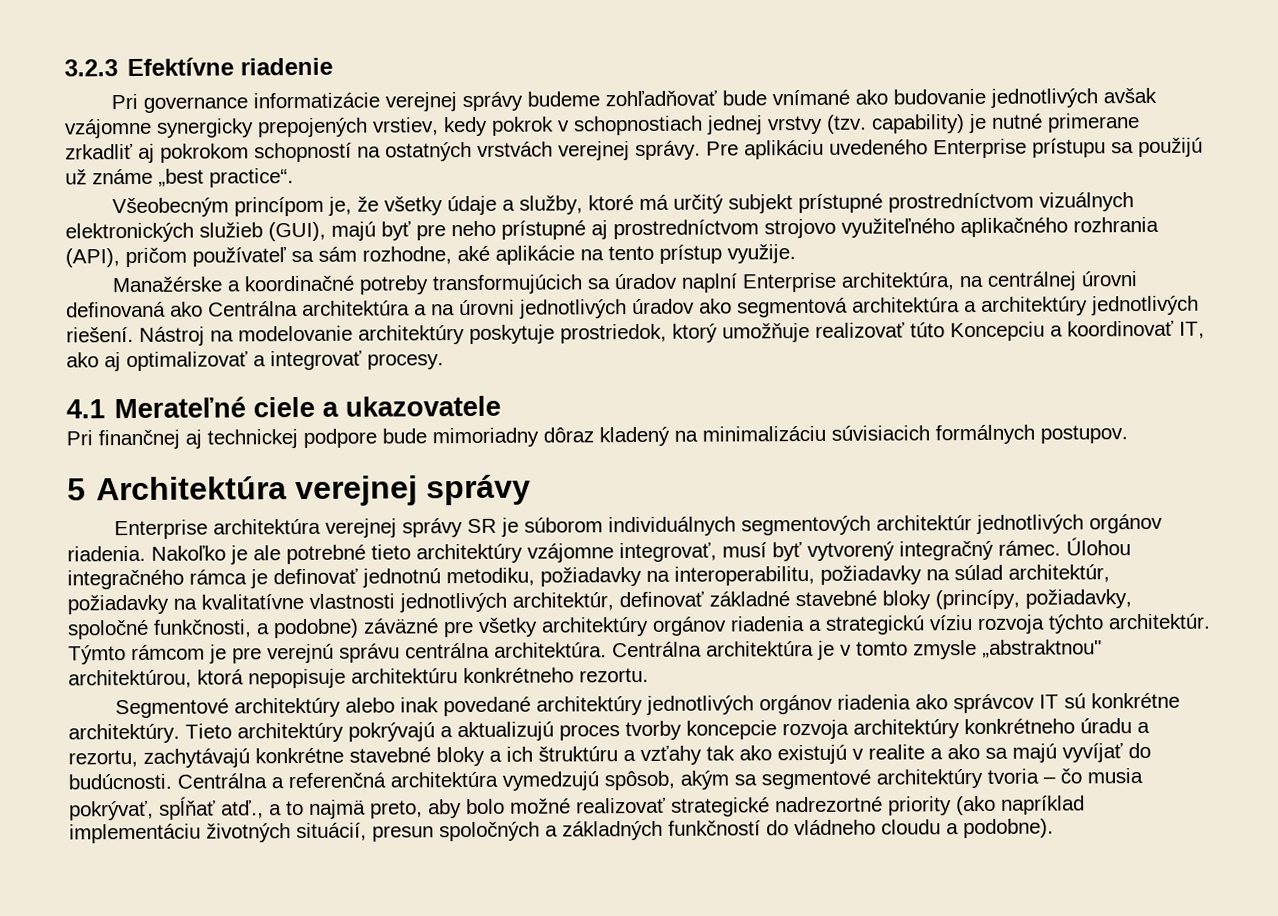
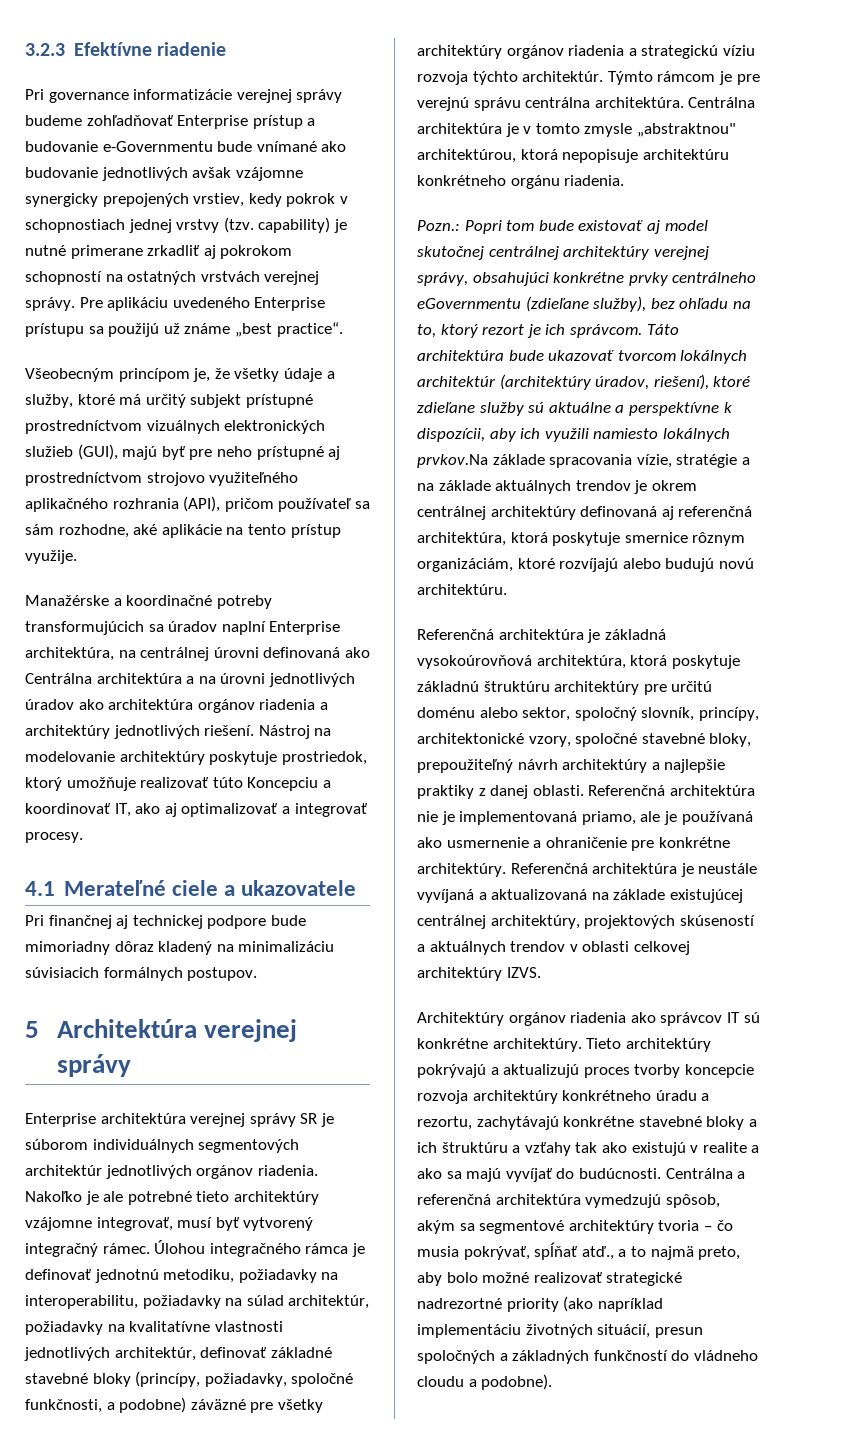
- Pri governance informatizácie verejnej správy budeme zohľadňovať bude vnímané ako budovanie jednotlivých avšak vzájomne synergicky prepojených vrstiev, kedy pokrok v schopnostiach jednej vrstvy (tzv. capability) je nutné primerane zrkadliť aj pokrokom schopností na ostatných vrstvách verejnej správy.
+ Pri governance informatizácie verejnej správy budeme zohľadňovať Enterprise prístup a budovanie e-Governmentu bude vnímané ako budovanie jednotlivých avšak vzájomne synergicky prepojených vrstiev, kedy pokrok v schopnostiach jednej vrstvy (tzv. capability) je nutné primerane zrkadliť aj pokrokom schopností na ostatných vrstvách verejnej správy.
- Manažérske a koordinačné potreby transformujúcich sa úradov naplní Enterprise architektúra, na centrálnej úrovni definovaná ako Centrálna architektúra a na úrovni jednotlivých úradov ako segmentová architektúra a architektúry jednotlivých riešení.
+ Manažérske a koordinačné potreby transformujúcich sa úradov naplní Enterprise architektúra, na centrálnej úrovni definovaná ako Centrálna architektúra a na úrovni jednotlivých úradov ako architektúra orgánov riadenia a architektúry jednotlivých riešení.
- Centrálna architektúra je v tomto zmysle „abstraktnou" architektúrou, ktorá nepopisuje architektúru konkrétneho rezortu.
- Segmentové architektúry alebo inak povedané architektúry jednotlivých orgánov riadenia ako správcov IT sú konkrétne architektúry.
+ Centrálna architektúra je v tomto zmysle „abstraktnou" architektúrou, ktorá nepopisuje architektúru konkrétneho orgánu riadenia.
+ Pozn.: Popri tom bude existovať aj model skutočnej centrálnej architektúry verejnej správy, obsahujúci konkrétne prvky centrálneho eGovernmentu (zdieľane služby), bez ohľadu na to, ktorý rezort je ich správcom. Táto architektúra bude ukazovať tvorcom lokálnych architektúr (architektúry úradov, riešení), ktoré zdieľane služby sú aktuálne a perspektívne k dispozícii, aby ich využili namiesto lokálnych prvkov.Na základe spracovania vízie, stratégie a na základe aktuálnych trendov je okrem centrálnej architektúry definovaná aj referenčná architektúra, ktorá poskytuje smernice rôznym organizáciám, ktoré rozvíjajú alebo budujú novú architektúru.
+ Referenčná architektúra je základná vysokoúrovňová architektúra, ktorá poskytuje základnú štruktúru architektúry pre určitú doménu alebo sektor, spoločný slovník, princípy, architektonické vzory, spoločné stavebné bloky, prepoužiteľný návrh architektúry a najlepšie praktiky z danej oblasti. Referenčná architektúra nie je implementovaná priamo, ale je používaná ako usmernenie a ohraničenie pre konkrétne architektúry. Referenčná architektúra je neustále vyvíjaná a aktualizovaná na základe existujúcej centrálnej architektúry, projektových skúseností a aktuálnych trendov v oblasti celkovej architektúry IZVS.
+ Architektúry orgánov riadenia ako správcov IT sú konkrétne architektúry.

